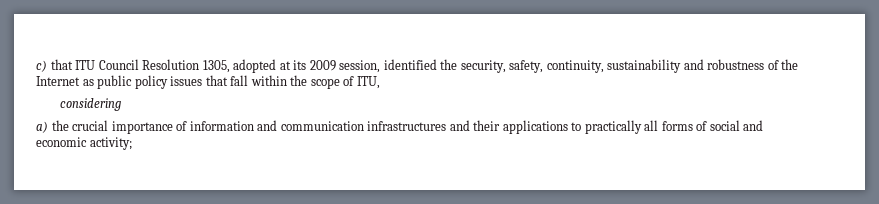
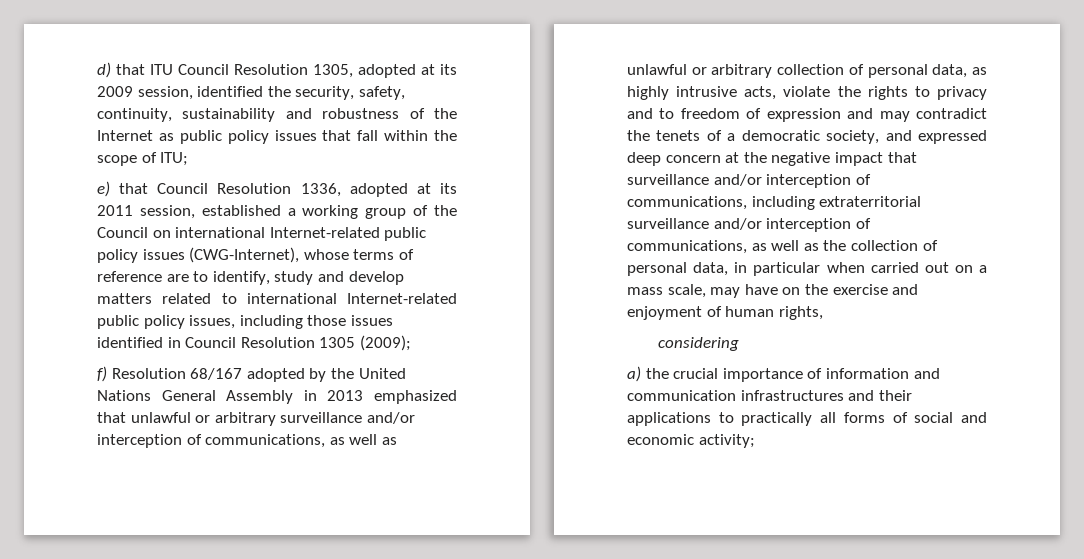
- c) that ITU Council Resolution 1305, adopted at its 2009 session, identified the security, safety, continuity, sustainability and robustness of the Internet as public policy issues that fall within the scope of ITU,
+ d) that ITU Council Resolution 1305, adopted at its 2009 session, identified the security, safety, continuity, sustainability and robustness of the Internet as public policy issues that fall within the scope of ITU;
+ e) that Council Resolution 1336, adopted at its 2011 session, established a working group of the Council on international Internet-related public policy issues (CWG-Internet), whose terms of reference are to identify, study and develop matters related to international Internet-related public policy issues, including those issues identified in Council Resolution 1305 (2009);
+ f) Resolution 68/167 adopted by the United Nations General Assembly in 2013 emphasized that unlawful or arbitrary surveillance and/or interception of communications, as well as unlawful or arbitrary collection of personal data, as highly intrusive acts, violate the rights to privacy and to freedom of expression and may contradict the tenets of a democratic society, and expressed deep concern at the negative impact that surveillance and/or interception of communications, including extraterritorial surveillance and/or interception of communications, as well as the collection of personal data, in particular when carried out on a mass scale, may have on the exercise and enjoyment of human rights,

